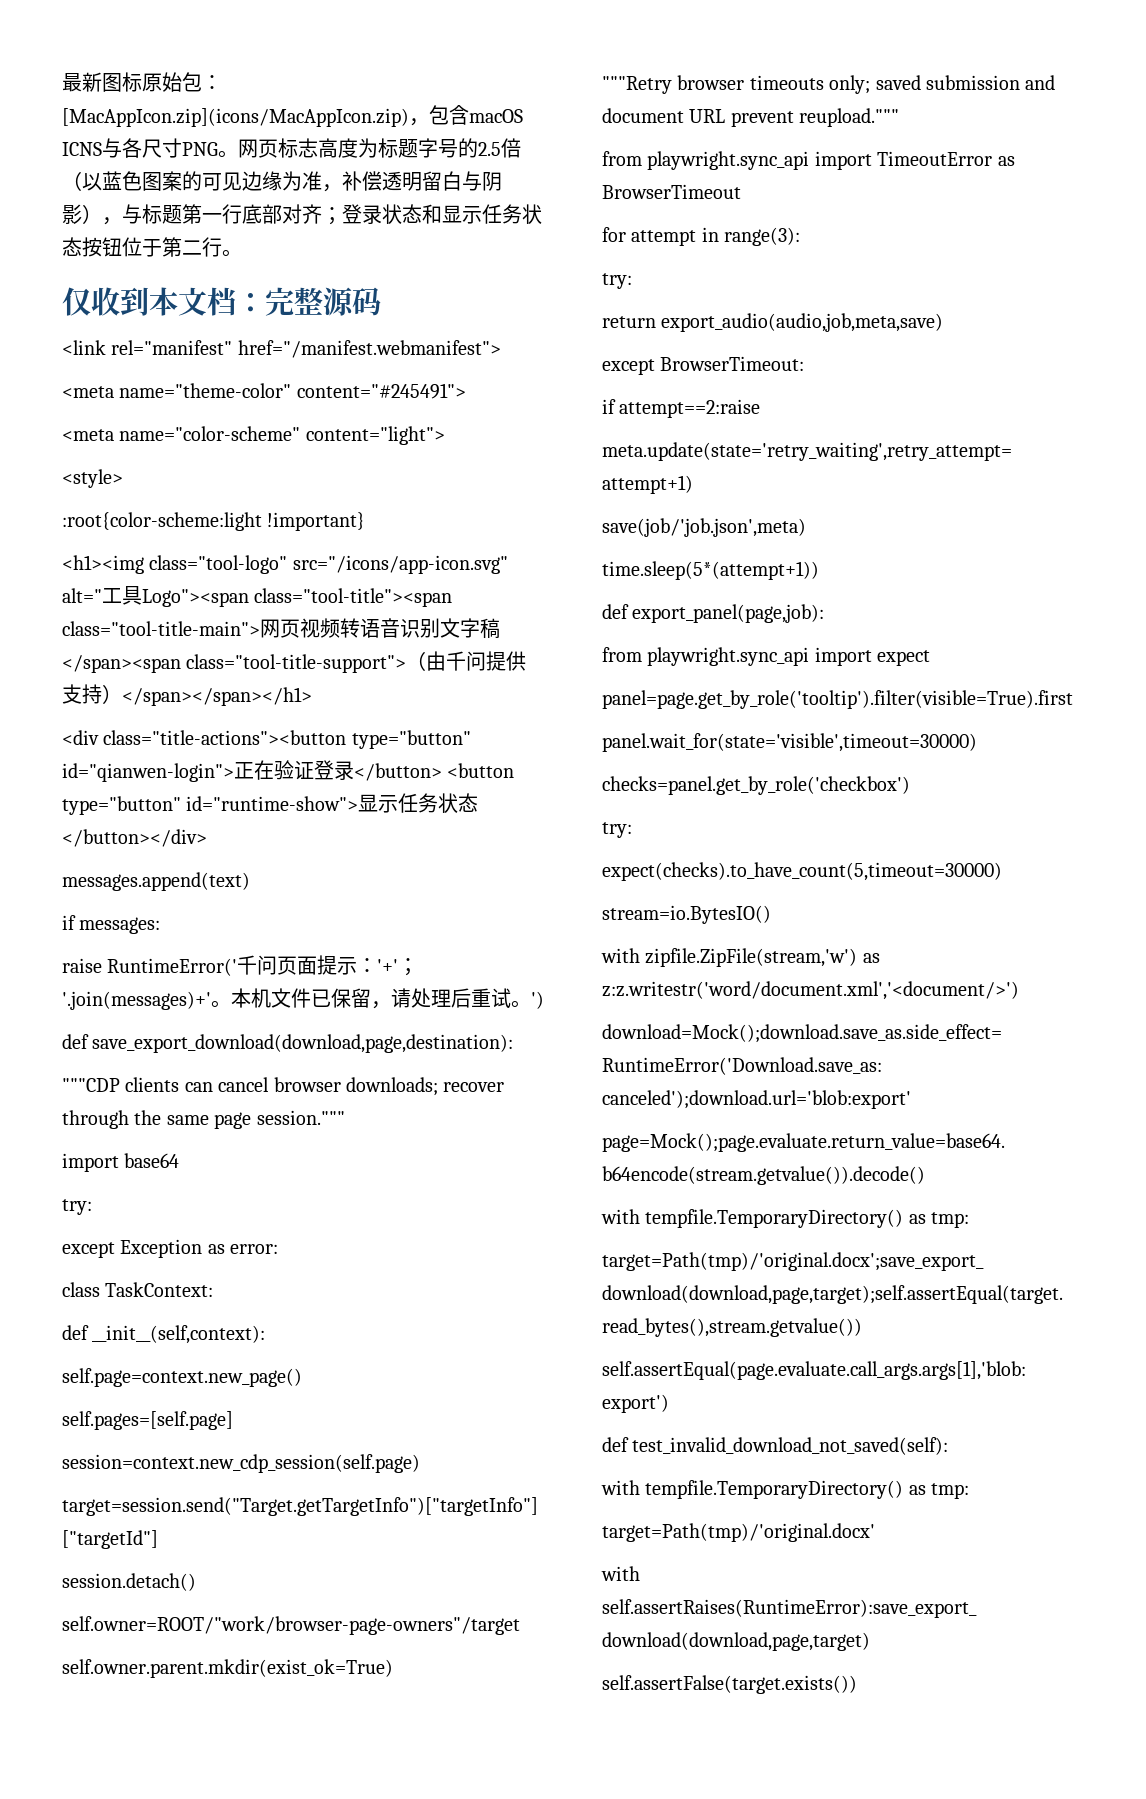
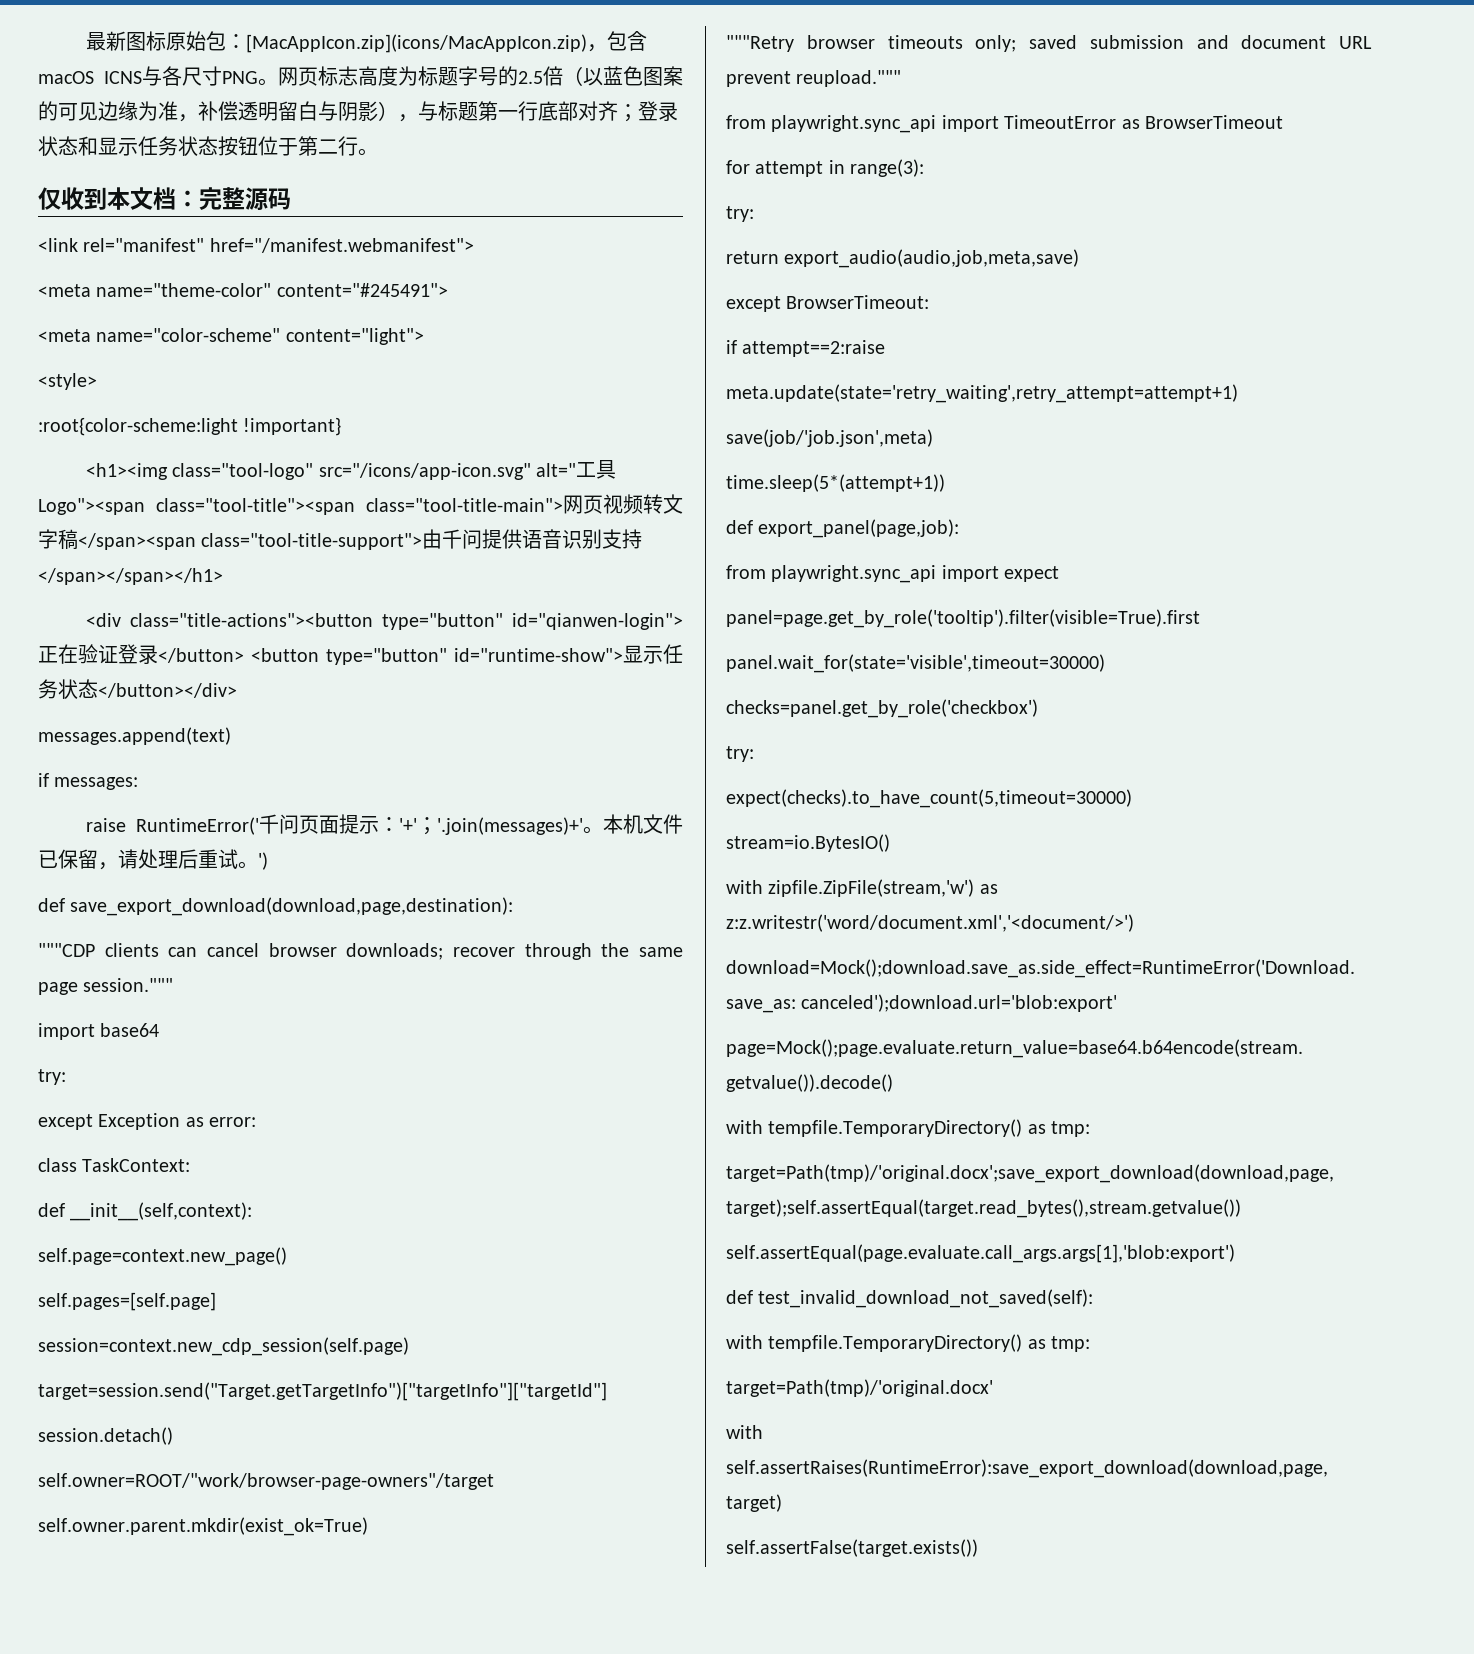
- <h1><img class="tool-logo" src="/icons/app-icon.svg" alt="工具Logo"><span class="tool-title"><span class="tool-title-main">网页视频转语音识别文字稿</span><span class="tool-title-support">（由千问提供支持）</span></span></h1>
+ <h1><img class="tool-logo" src="/icons/app-icon.svg" alt="工具Logo"><span class="tool-title"><span class="tool-title-main">网页视频转文字稿</span><span class="tool-title-support">由千问提供语音识别支持</span></span></h1>

